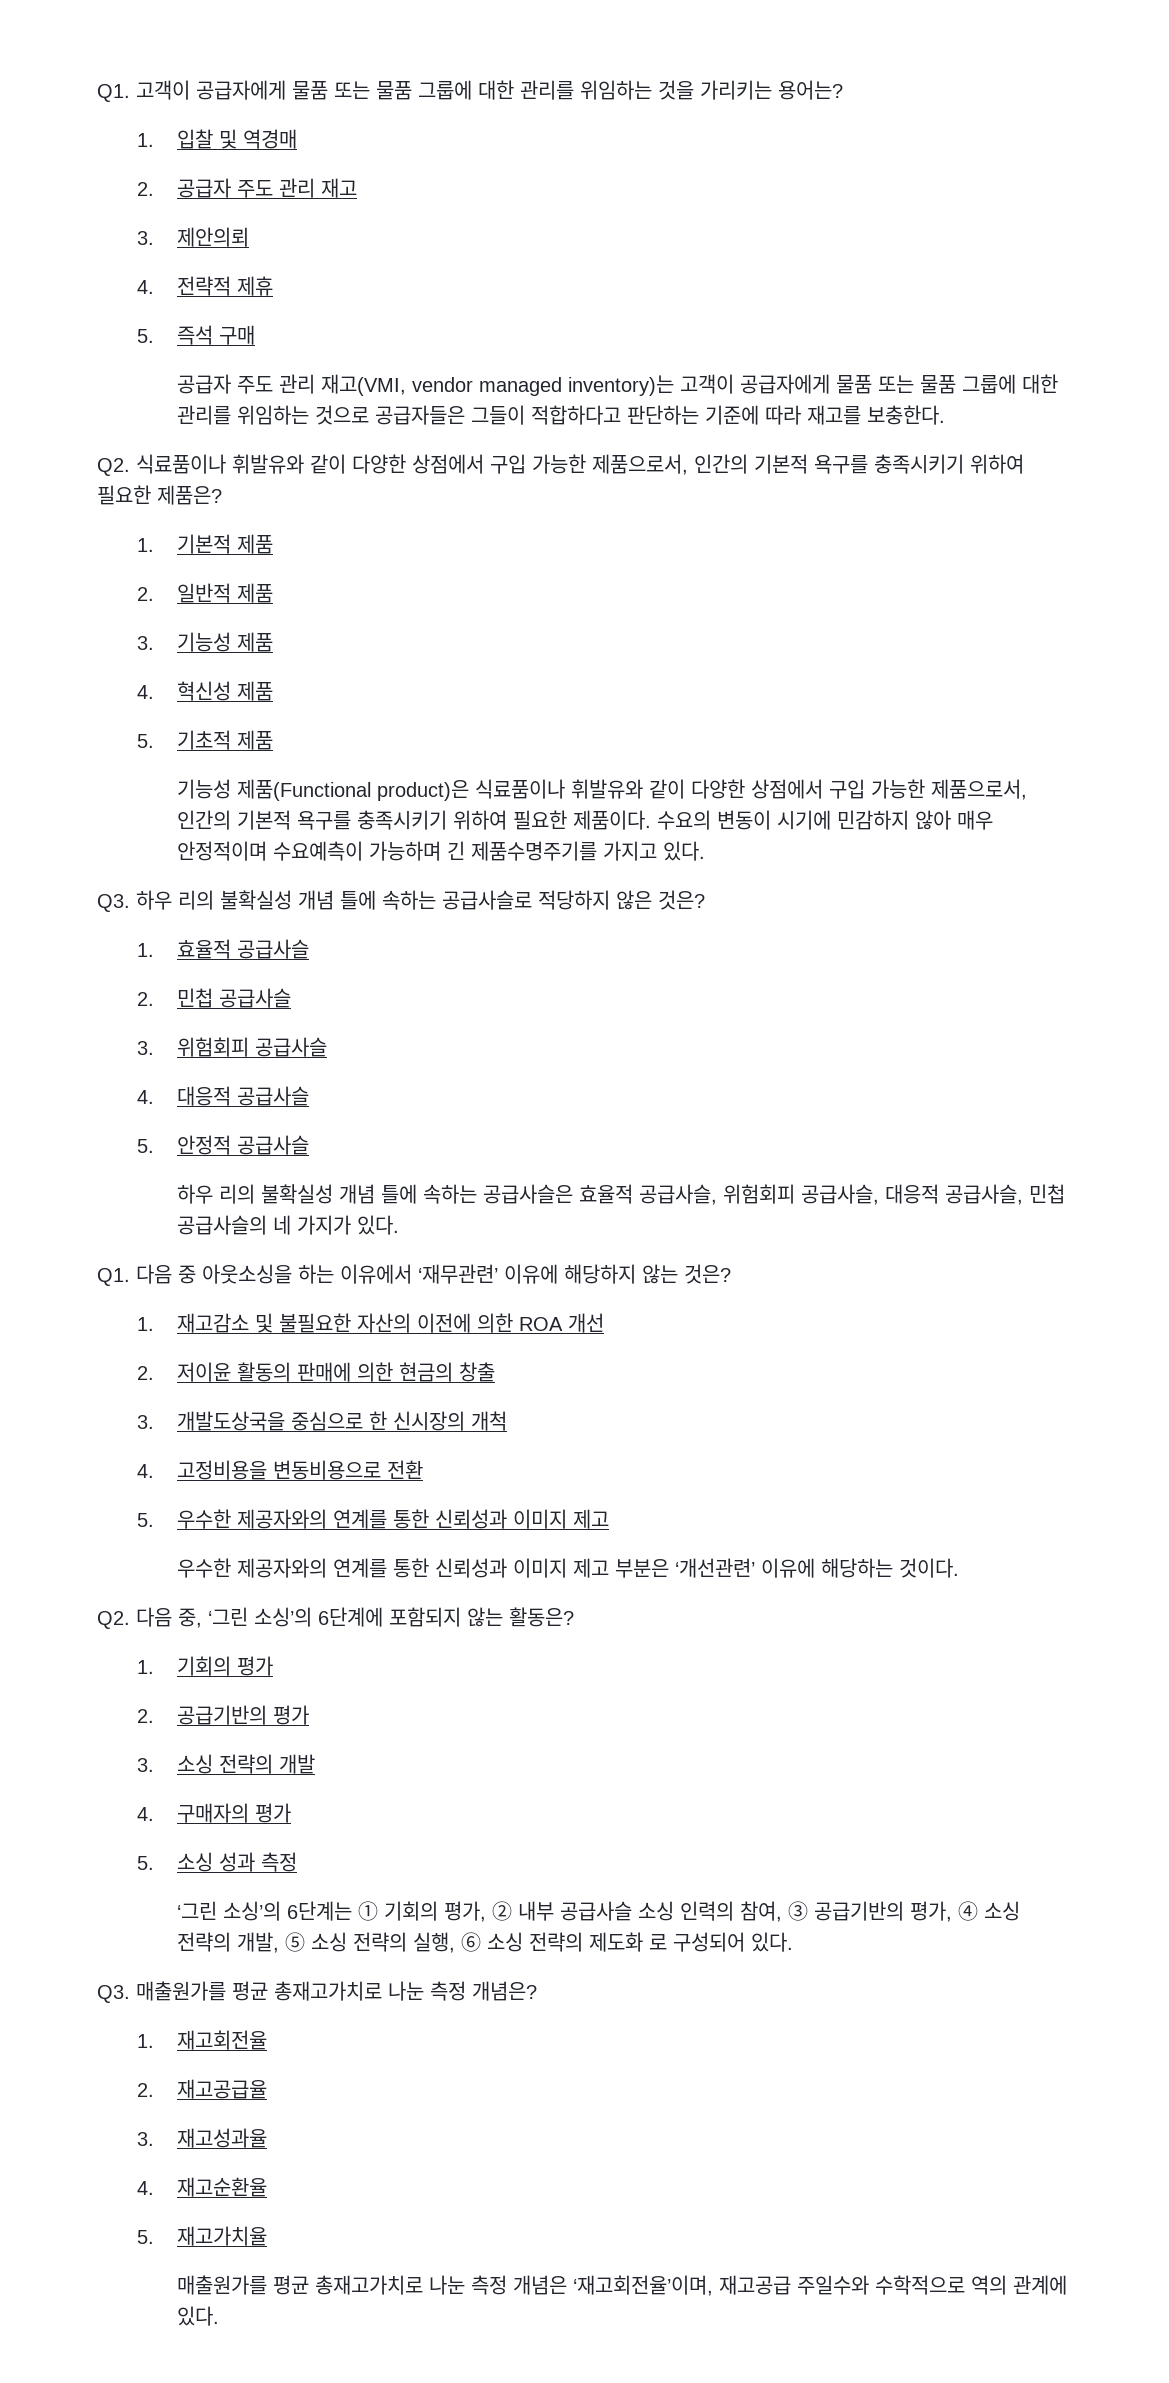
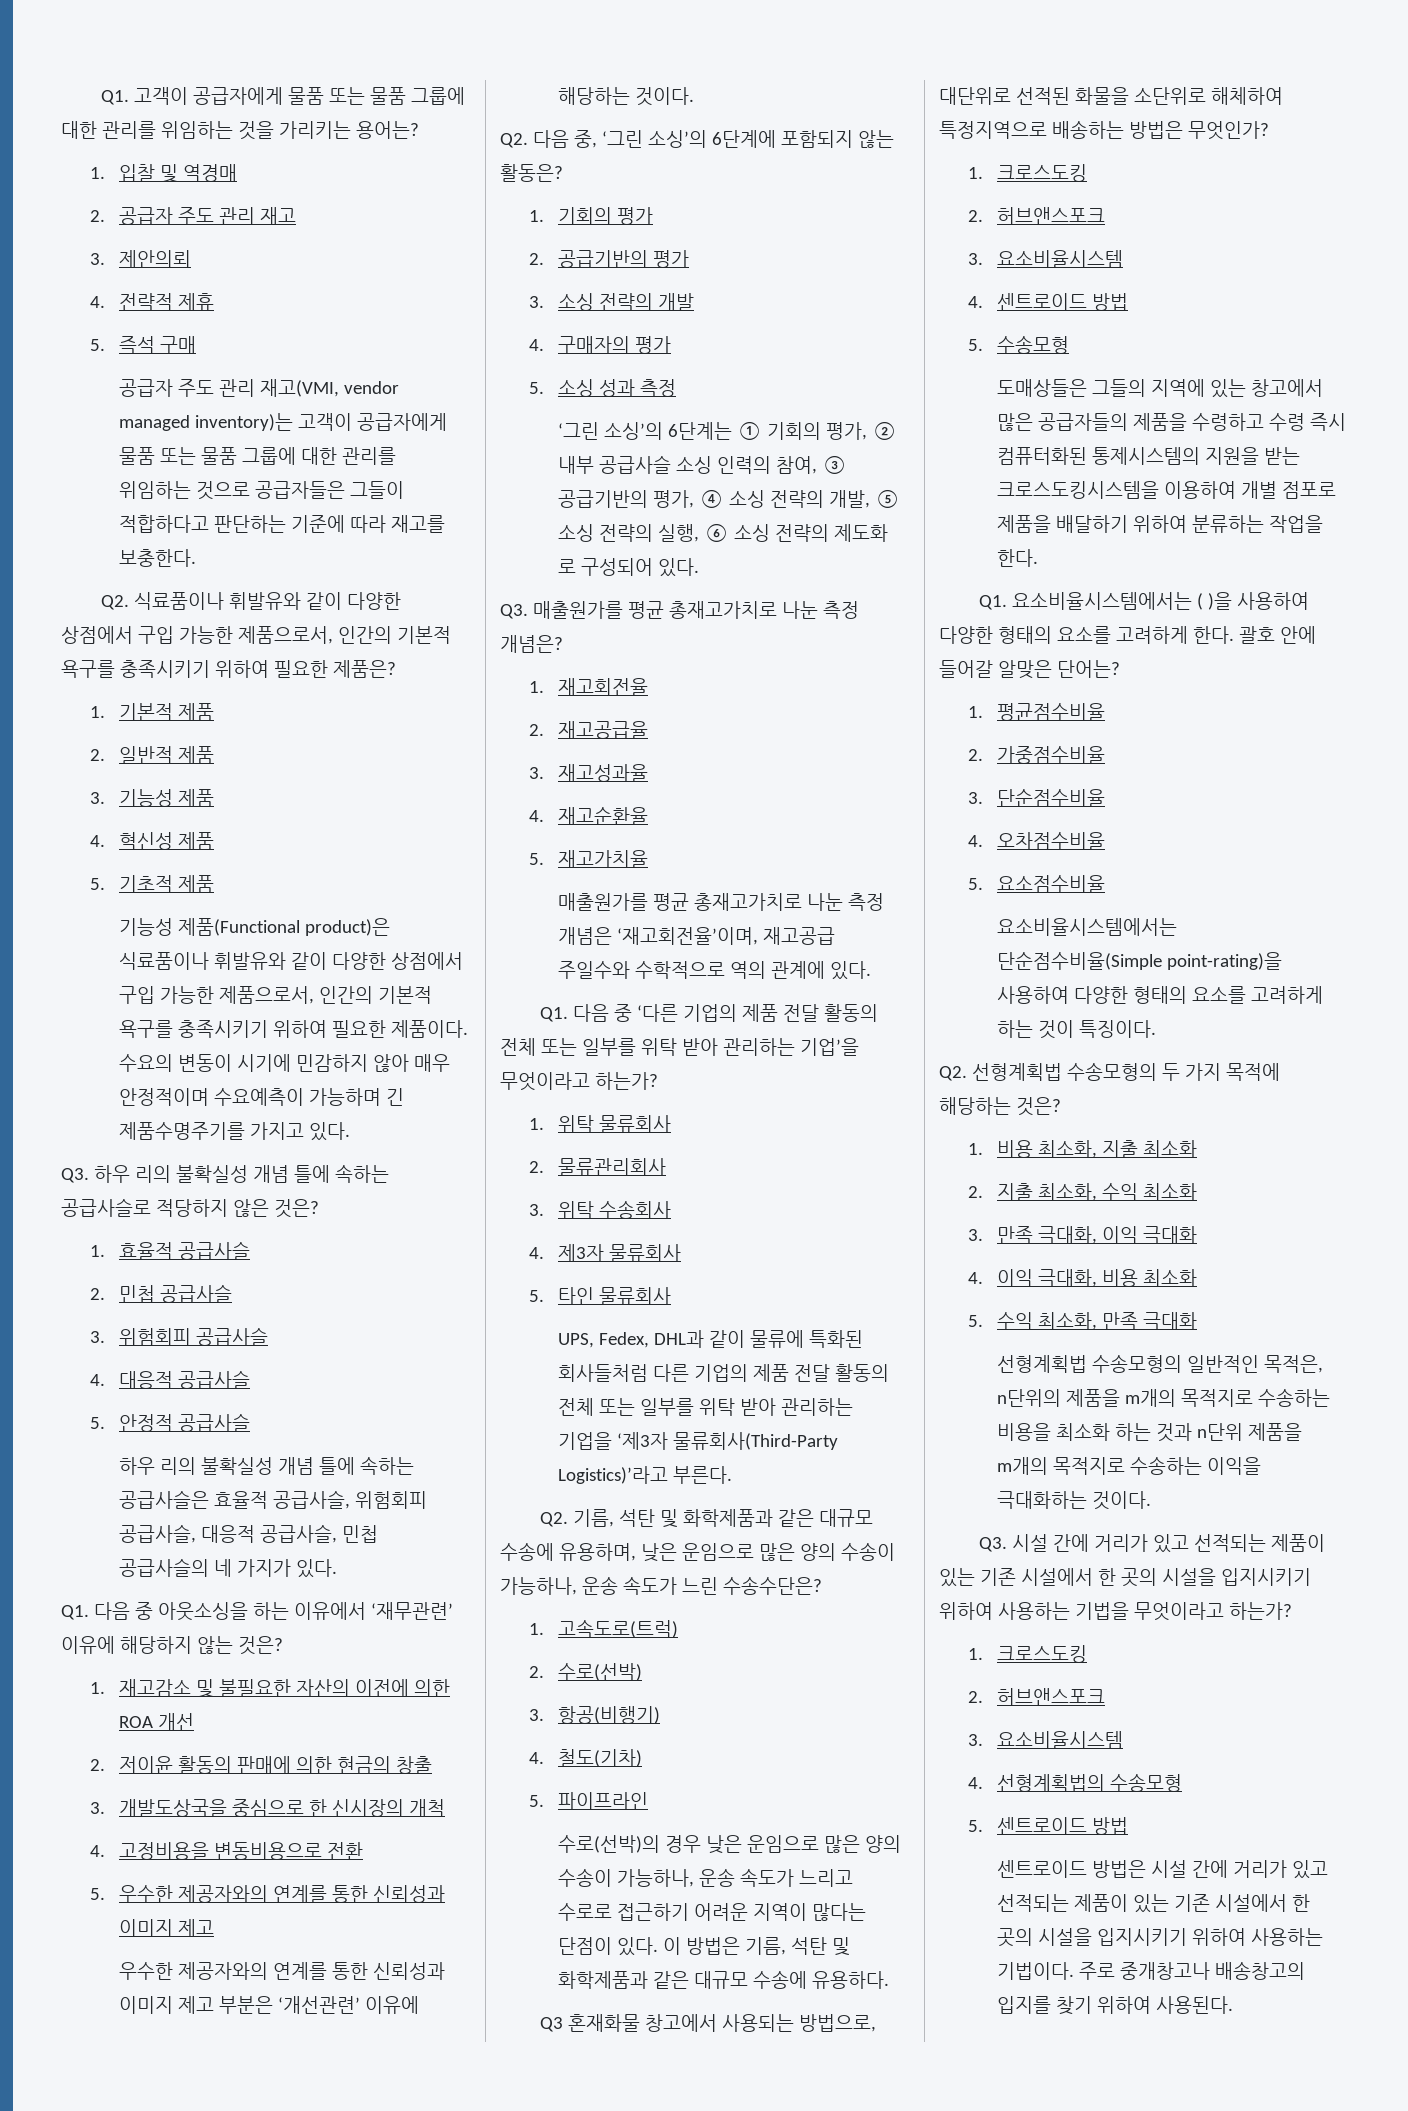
+ Q1. 다음 중 ‘다른 기업의 제품 전달 활동의 전체 또는 일부를 위탁 받아 관리하는 기업’을 무엇이라고 하는가?
+ 1. 위탁 물류회사
+ 2. 물류관리회사
+ 3. 위탁 수송회사
+ 4. 제3자 물류회사
+ 5. 타인 물류회사
+ UPS, Fedex, DHL과 같이 물류에 특화된 회사들처럼 다른 기업의 제품 전달 활동의 전체 또는 일부를 위탁 받아 관리하는 기업을 ‘제3자 물류회사(Third-Party Logistics)’라고 부른다.
+ Q2. 기름, 석탄 및 화학제품과 같은 대규모 수송에 유용하며, 낮은 운임으로 많은 양의 수송이 가능하나, 운송 속도가 느린 수송수단은?
+ 1. 고속도로(트럭)
+ 2. 수로(선박)
+ 3. 항공(비행기)
+ 4. 철도(기차)
+ 5. 파이프라인
+ 수로(선박)의 경우 낮은 운임으로 많은 양의 수송이 가능하나, 운송 속도가 느리고 수로로 접근하기 어려운 지역이 많다는 단점이 있다. 이 방법은 기름, 석탄 및 화학제품과 같은 대규모 수송에 유용하다.
+ Q3 혼재화물 창고에서 사용되는 방법으로, 대단위로 선적된 화물을 소단위로 해체하여 특정지역으로 배송하는 방법은 무엇인가?
+ 1. 크로스도킹
+ 2. 허브앤스포크
+ 3. 요소비율시스템
+ 4. 센트로이드 방법
+ 5. 수송모형
+ 도매상들은 그들의 지역에 있는 창고에서 많은 공급자들의 제품을 수령하고 수령 즉시 컴퓨터화된 통제시스템의 지원을 받는 크로스도킹시스템을 이용하여 개별 점포로 제품을 배달하기 위하여 분류하는 작업을 한다.
+ Q1. 요소비율시스템에서는 ( )을 사용하여 다양한 형태의 요소를 고려하게 한다. 괄호 안에 들어갈 알맞은 단어는?
+ 1. 평균점수비율
+ 2. 가중점수비율
+ 3. 단순점수비율
+ 4. 오차점수비율
+ 5. 요소점수비율
+ 요소비율시스템에서는 단순점수비율(Simple point-rating)을 사용하여 다양한 형태의 요소를 고려하게 하는 것이 특징이다.
+ Q2. 선형계획법 수송모형의 두 가지 목적에 해당하는 것은?
+ 1. 비용 최소화, 지출 최소화
+ 2. 지출 최소화, 수익 최소화
+ 3. 만족 극대화, 이익 극대화
+ 4. 이익 극대화, 비용 최소화
+ 5. 수익 최소화, 만족 극대화
+ 선형계획법 수송모형의 일반적인 목적은, n단위의 제품을 m개의 목적지로 수송하는 비용을 최소화 하는 것과 n단위 제품을 m개의 목적지로 수송하는 이익을 극대화하는 것이다.
+ Q3. 시설 간에 거리가 있고 선적되는 제품이 있는 기존 시설에서 한 곳의 시설을 입지시키기 위하여 사용하는 기법을 무엇이라고 하는가?
+ 1. 크로스도킹
+ 2. 허브앤스포크
+ 3. 요소비율시스템
+ 4. 선형계획법의 수송모형
+ 5. 센트로이드 방법
+ 센트로이드 방법은 시설 간에 거리가 있고 선적되는 제품이 있는 기존 시설에서 한 곳의 시설을 입지시키기 위하여 사용하는 기법이다. 주로 중개창고나 배송창고의 입지를 찾기 위하여 사용된다.

